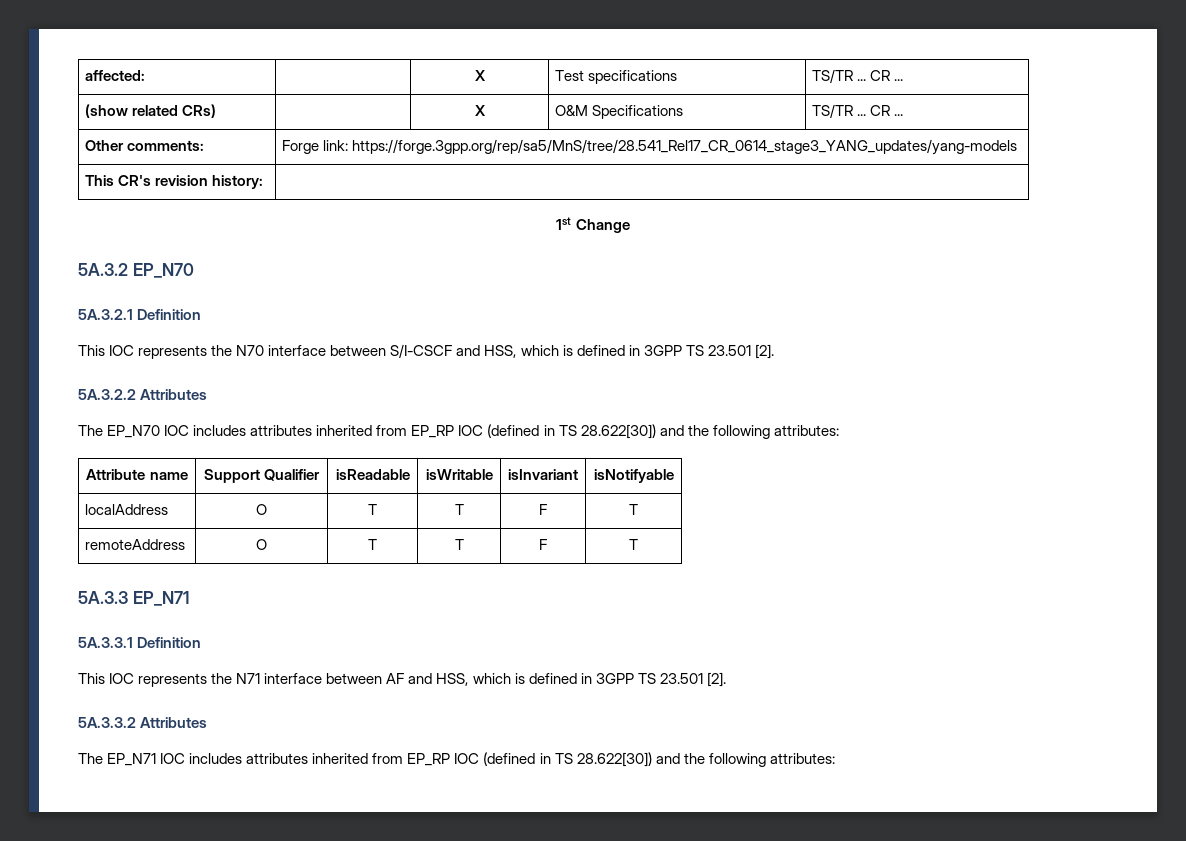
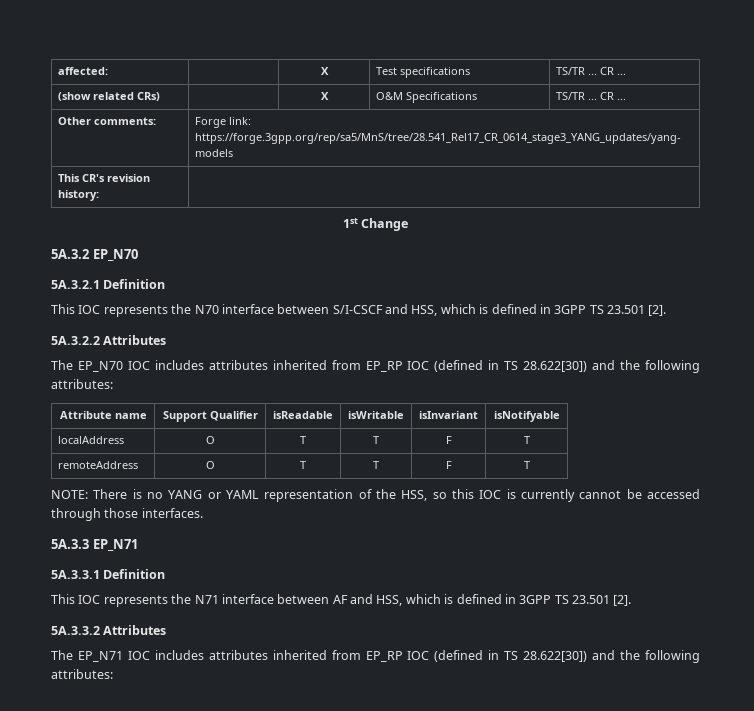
+ NOTE: There is no YANG or YAML representation of the HSS, so this IOC is currently cannot be accessed through those interfaces.

